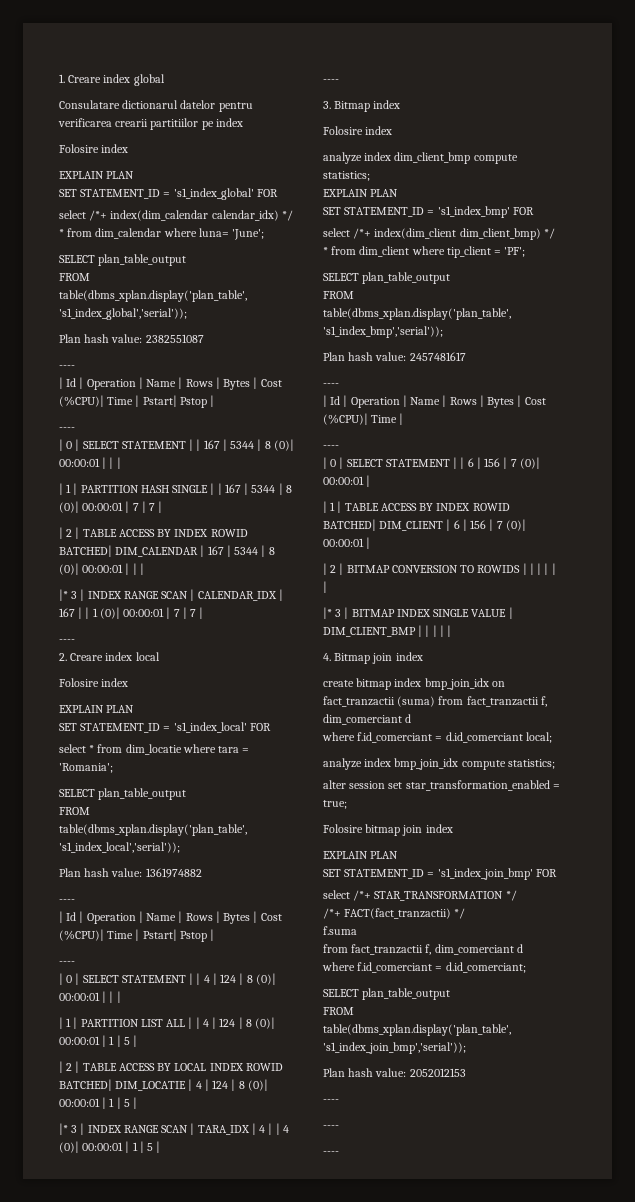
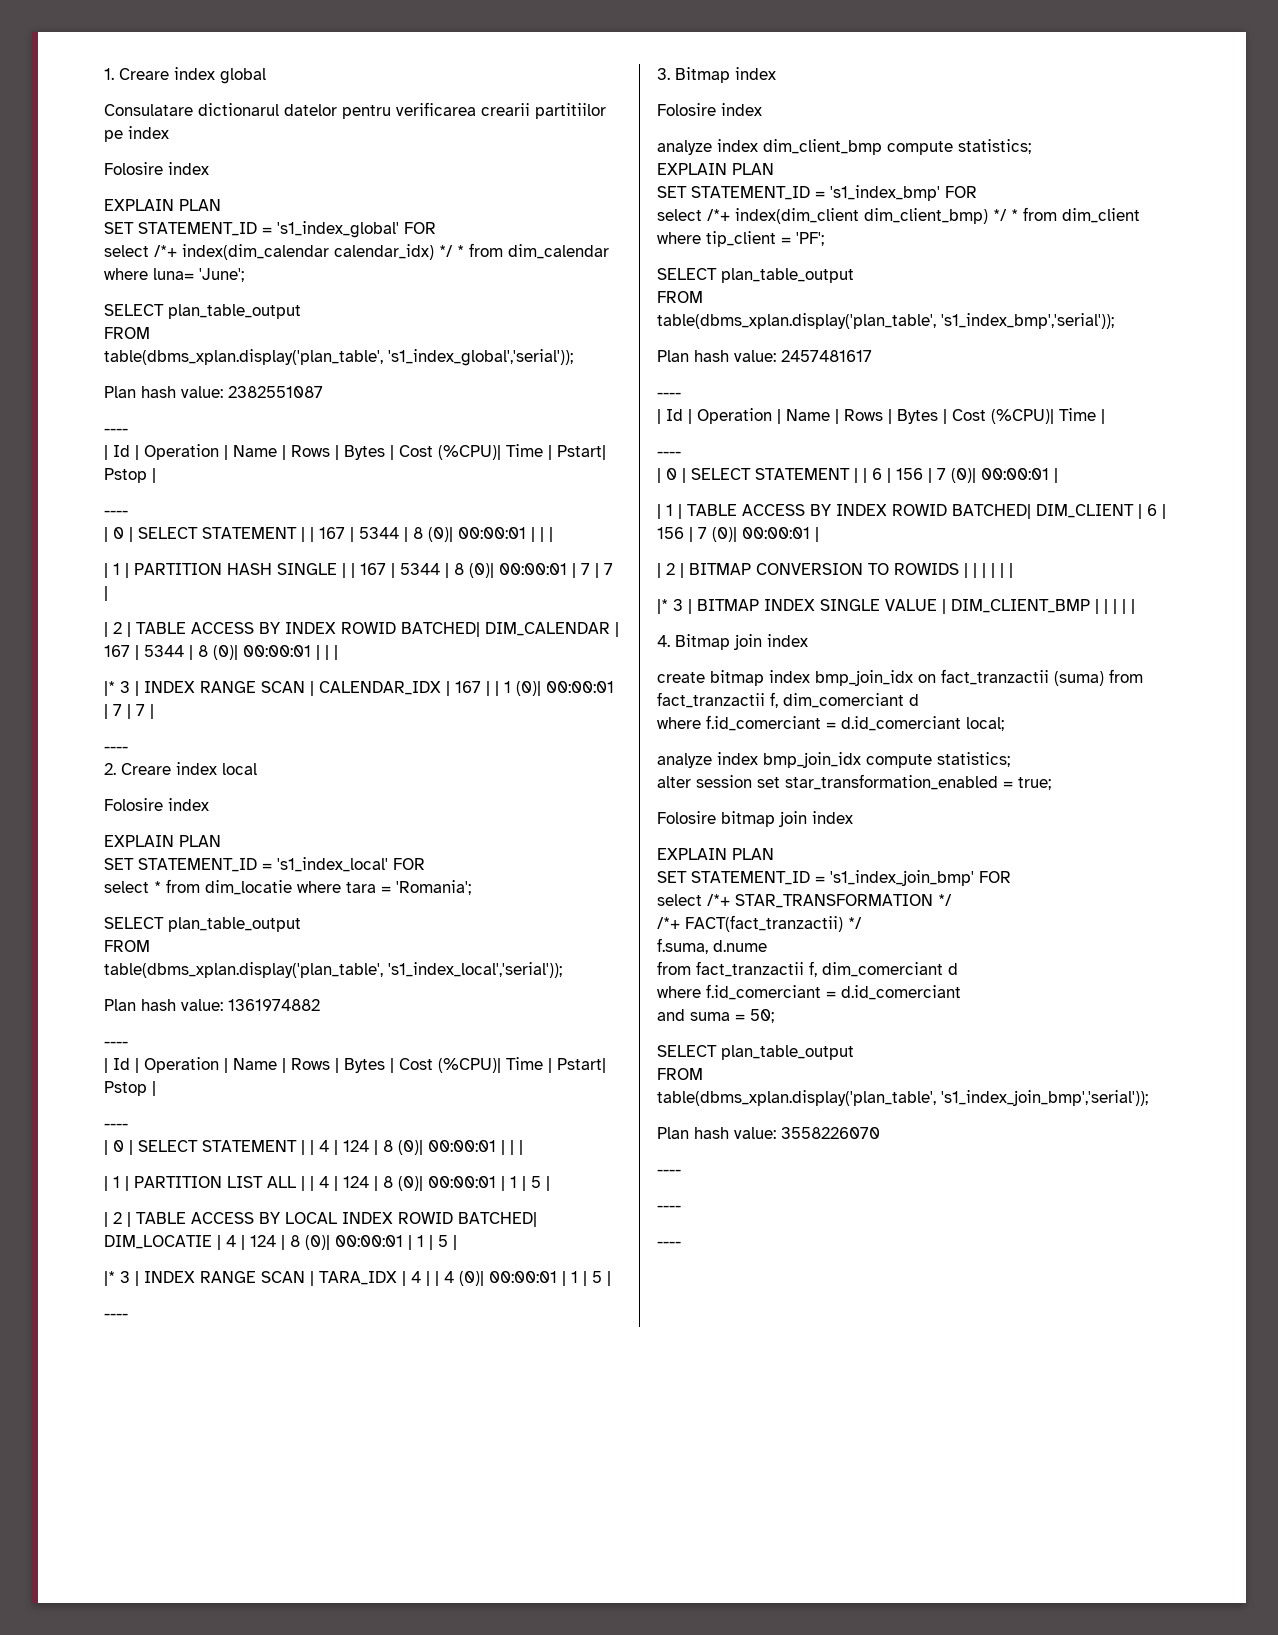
- f.suma
+ f.suma, d.nume
  from fact_tranzactii f, dim_comerciant d
- where f.id_comerciant = d.id_comerciant;
+ where f.id_comerciant = d.id_comerciant
+ and suma = 50;
- Plan hash value: 2052012153
+ Plan hash value: 3558226070

